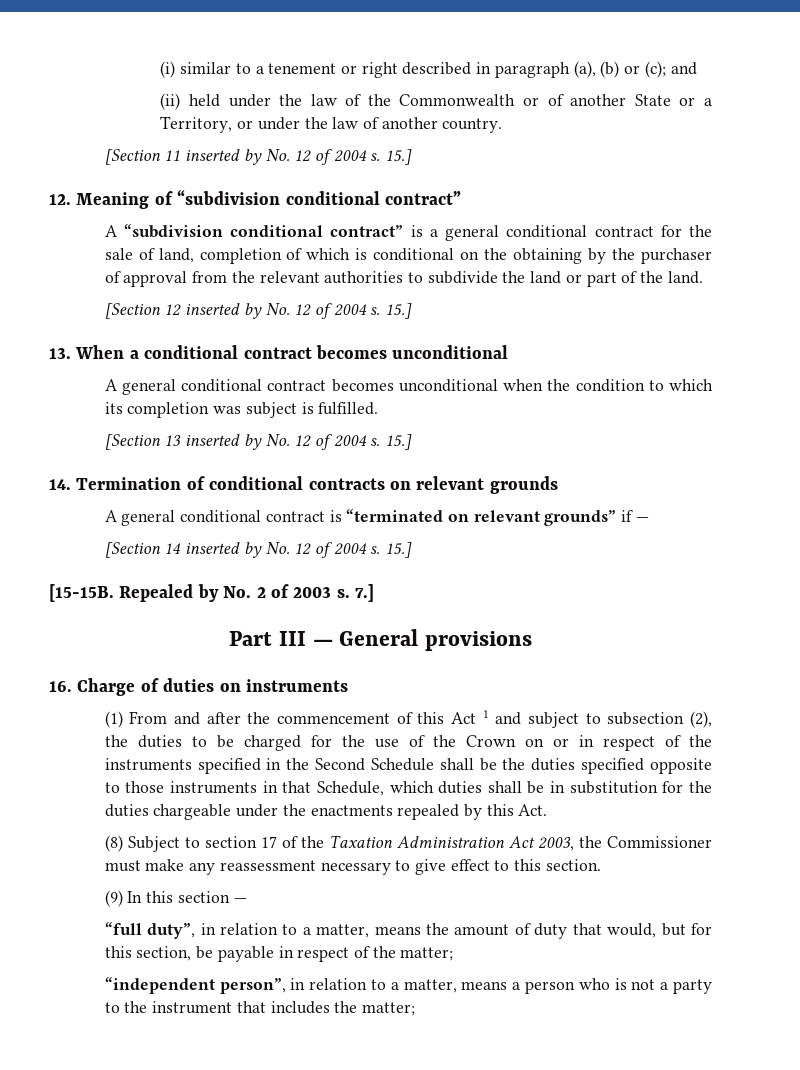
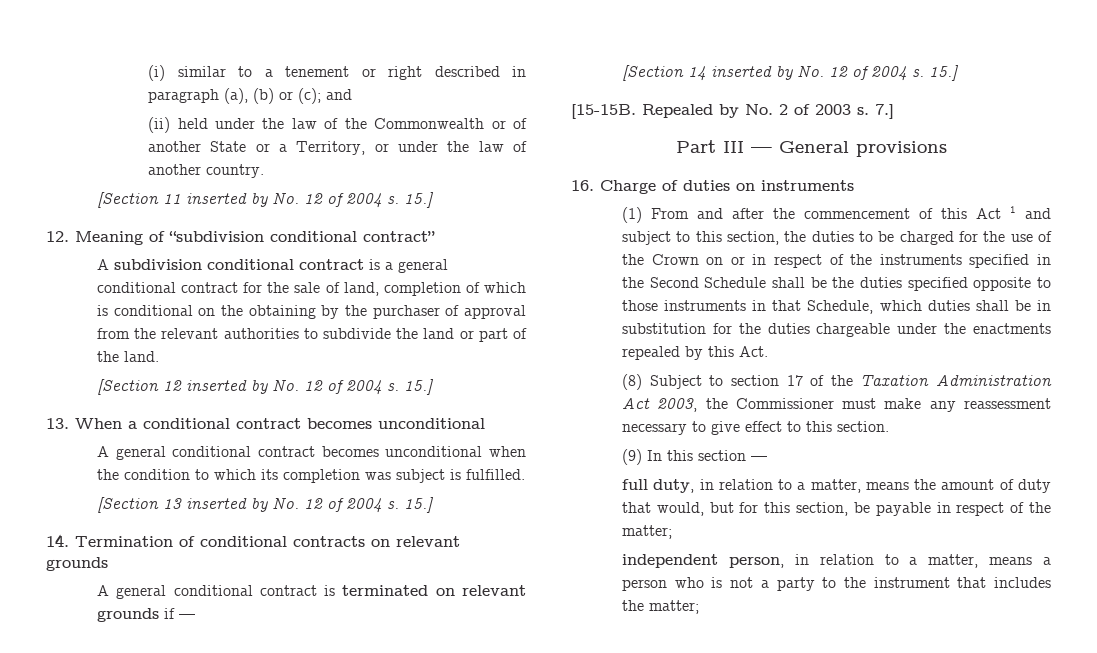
- A “subdivision conditional contract” is a general conditional contract for the sale of land, completion of which is conditional on the obtaining by the purchaser of approval from the relevant authorities to subdivide the land or part of the land.
+ A subdivision conditional contract is a general conditional contract for the sale of land, completion of which is conditional on the obtaining by the purchaser of approval from the relevant authorities to subdivide the land or part of the land.
- A general conditional contract is “terminated on relevant grounds” if —
+ A general conditional contract is terminated on relevant grounds if —
- (1) From and after the commencement of this Act 1 and subject to subsection (2), the duties to be charged for the use of the Crown on or in respect of the instruments specified in the Second Schedule shall be the duties specified opposite to those instruments in that Schedule, which duties shall be in substitution for the duties chargeable under the enactments repealed by this Act.
+ (1) From and after the commencement of this Act 1 and subject to this section, the duties to be charged for the use of the Crown on or in respect of the instruments specified in the Second Schedule shall be the duties specified opposite to those instruments in that Schedule, which duties shall be in substitution for the duties chargeable under the enactments repealed by this Act.
- “full duty”, in relation to a matter, means the amount of duty that would, but for this section, be payable in respect of the matter;
+ full duty, in relation to a matter, means the amount of duty that would, but for this section, be payable in respect of the matter;
- “independent person”, in relation to a matter, means a person who is not a party to the instrument that includes the matter;
+ independent person, in relation to a matter, means a person who is not a party to the instrument that includes the matter;

